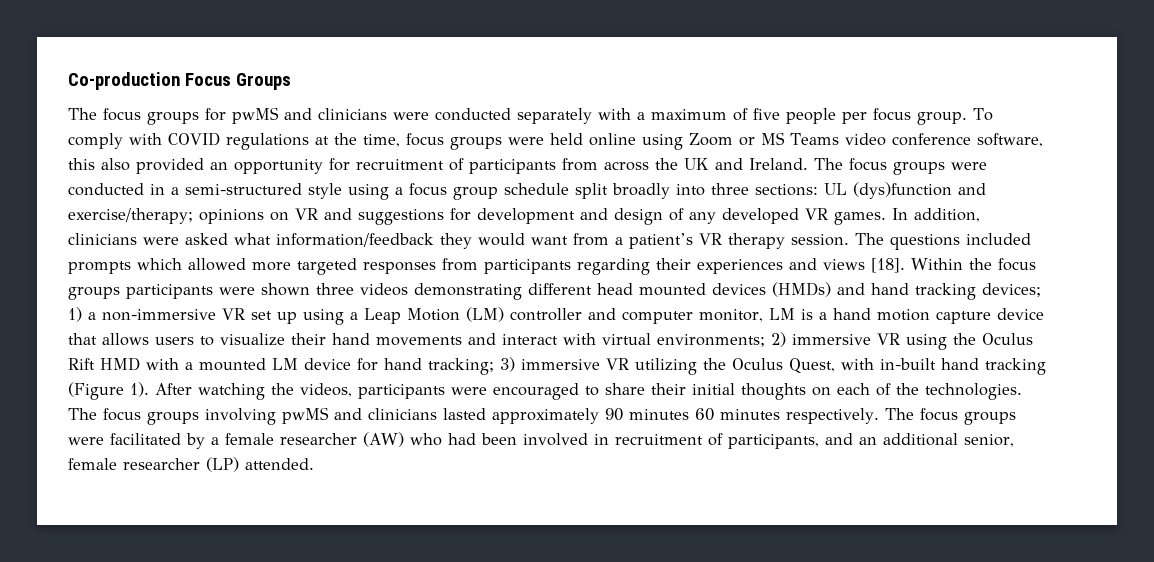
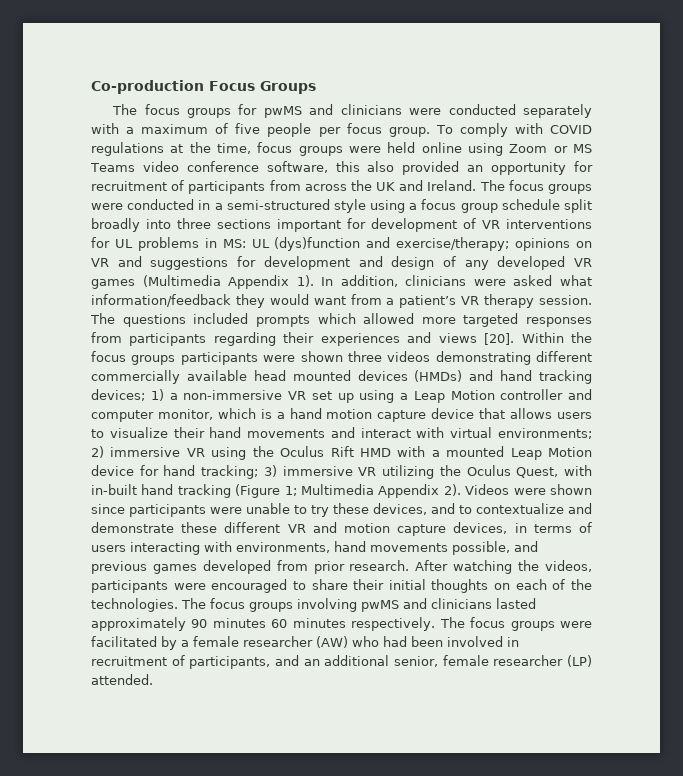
- The focus groups were conducted in a semi-structured style using a focus group schedule split broadly into three sections: UL (dys)function and exercise/therapy; opinions on VR and suggestions for development and design of any developed VR games.
+ The focus groups were conducted in a semi-structured style using a focus group schedule split broadly into three sections important for development of VR interventions for UL problems in MS: UL (dys)function and exercise/therapy; opinions on VR and suggestions for development and design of any developed VR games (Multimedia Appendix 1).
- The questions included prompts which allowed more targeted responses from participants regarding their experiences and views [18].
+ The questions included prompts which allowed more targeted responses from participants regarding their experiences and views [20].
- Within the focus groups participants were shown three videos demonstrating different head mounted devices (HMDs) and hand tracking devices;
+ Within the focus groups participants were shown three videos demonstrating different commercially available head mounted devices (HMDs) and hand tracking devices;
- 1) a non-immersive VR set up using a Leap Motion (LM) controller and computer monitor, LM is a hand motion capture device that allows users to visualize their hand movements and interact with virtual environments;
+ 1) a non-immersive VR set up using a Leap Motion controller and computer monitor, which is a hand motion capture device that allows users to visualize their hand movements and interact with virtual environments;
- 2) immersive VR using the Oculus Rift HMD with a mounted LM device for hand tracking;
+ 2) immersive VR using the Oculus Rift HMD with a mounted Leap Motion device for hand tracking;
- 3) immersive VR utilizing the Oculus Quest, with in-built hand tracking (Figure 1).
+ 3) immersive VR utilizing the Oculus Quest, with in-built hand tracking (Figure 1; Multimedia Appendix 2). Videos were shown since participants were unable to try these devices, and to contextualize and demonstrate these different VR and motion capture devices, in terms of users interacting with environments, hand movements possible, and previous games developed from prior research.

